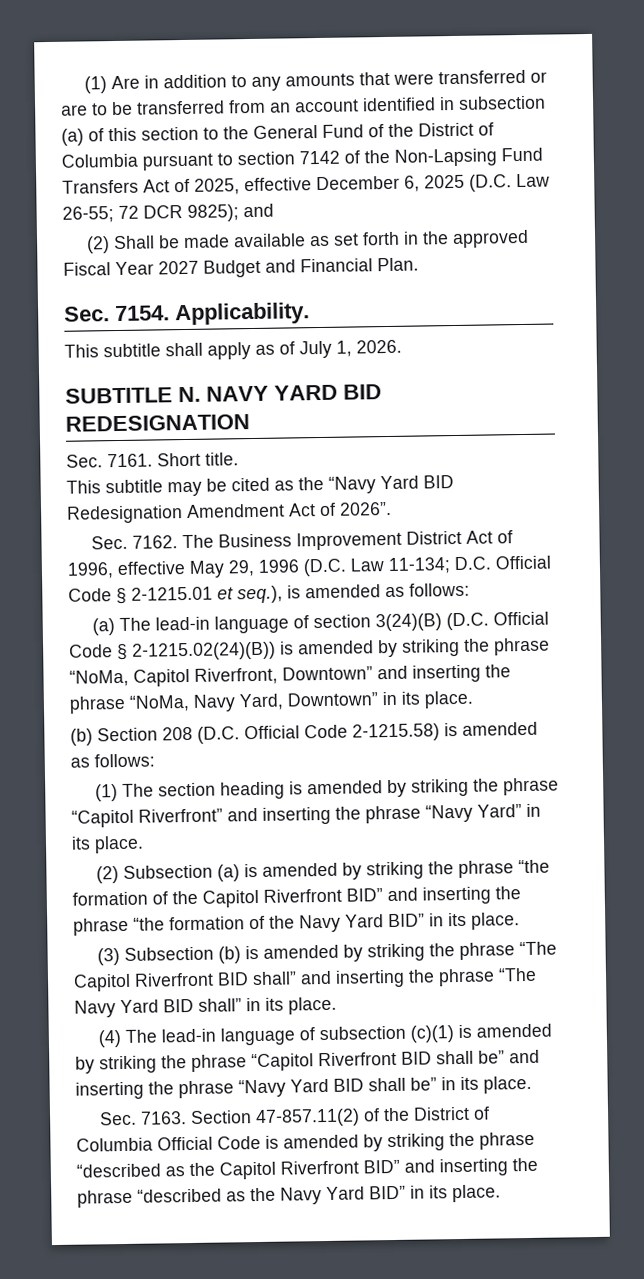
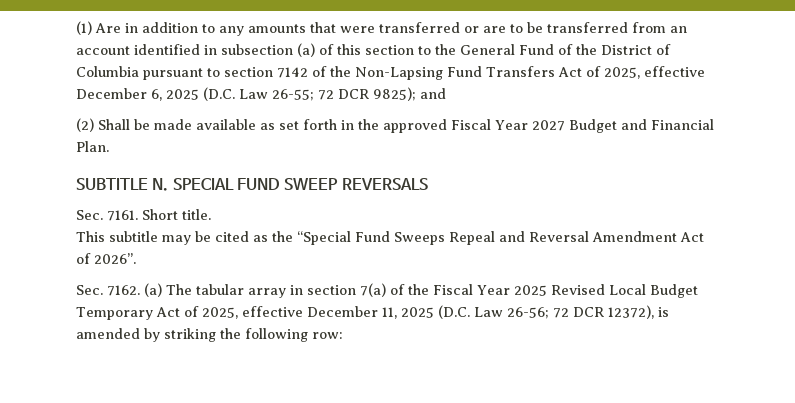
- Sec. 7154. Applicability.
- This subtitle shall apply as of July 1, 2026.
- SUBTITLE N. NAVY YARD BID REDESIGNATION
+ SUBTITLE N. SPECIAL FUND SWEEP REVERSALS
- This subtitle may be cited as the “Navy Yard BID Redesignation Amendment Act of 2026”.
+ This subtitle may be cited as the “Special Fund Sweeps Repeal and Reversal Amendment Act of 2026”.
- The Business Improvement District Act of 1996, effective May 29, 1996 (D.C. Law 11-134; D.C. Official Code § 2-1215.01 et seq.), is amended as follows:
- (a) The lead-in language of section 3(24)(B) (D.C. Official Code § 2-1215.02(24)(B)) is amended by striking the phrase “NoMa, Capitol Riverfront, Downtown” and inserting the phrase “NoMa, Navy Yard, Downtown” in its place.
- (b) Section 208 (D.C. Official Code 2-1215.58) is amended as follows:
- (1) The section heading is amended by striking the phrase “Capitol Riverfront” and inserting the phrase “Navy Yard” in its place.
- (2) Subsection (a) is amended by striking the phrase “the formation of the Capitol Riverfront BID” and inserting the phrase “the formation of the Navy Yard BID” in its place.
- (3) Subsection (b) is amended by striking the phrase “The Capitol Riverfront BID shall” and inserting the phrase “The Navy Yard BID shall” in its place.
- (4) The lead-in language of subsection (c)(1) is amended by striking the phrase “Capitol Riverfront BID shall be” and inserting the phrase “Navy Yard BID shall be” in its place.
- Sec. 7163. Section 47-857.11(2) of the District of Columbia Official Code is amended by striking the phrase “described as the Capitol Riverfront BID” and inserting the phrase “described as the Navy Yard BID” in its place.
+ (a) The tabular array in section 7(a) of the Fiscal Year 2025 Revised Local Budget Temporary Act of 2025, effective December 11, 2025 (D.C. Law 26-56; 72 DCR 12372), is amended by striking the following row:

